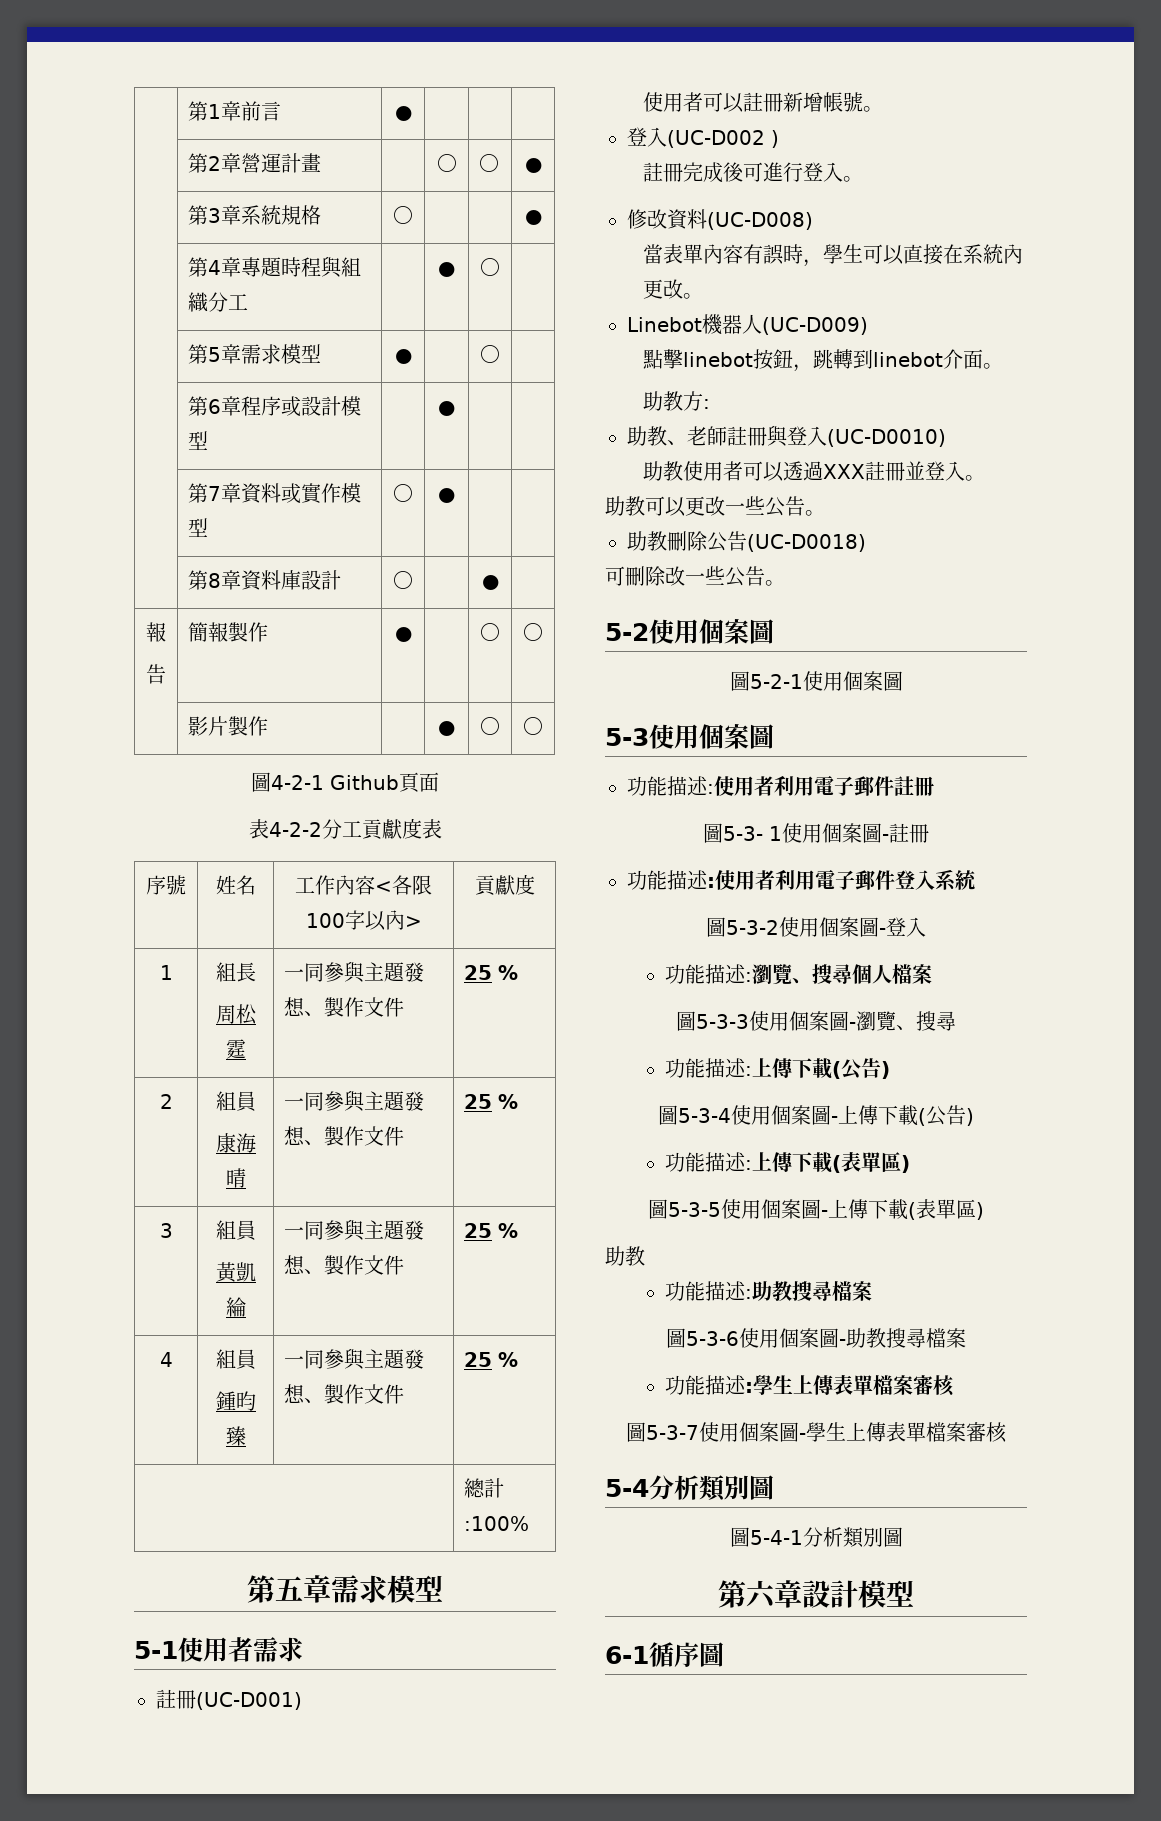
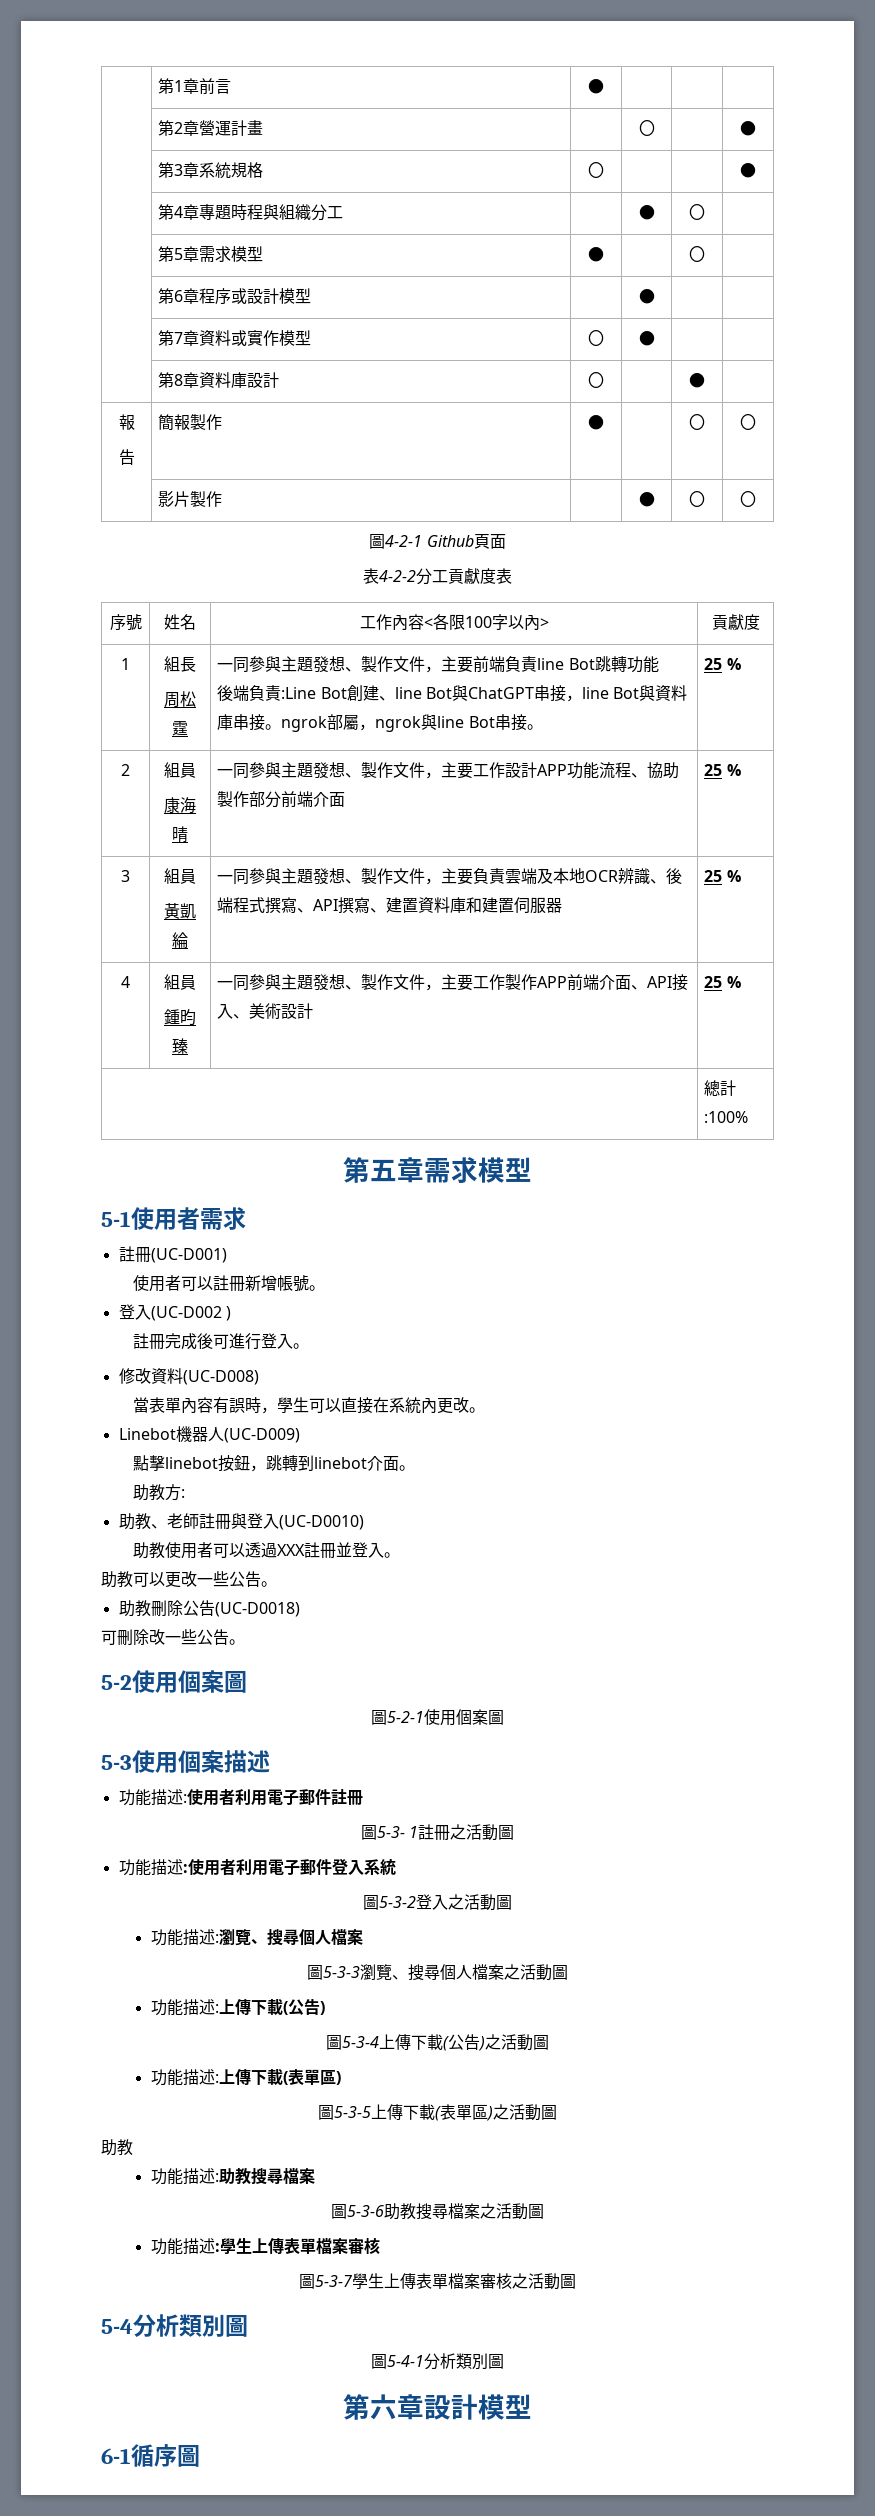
- | 第2章營運計畫 | | 〇 | 〇 | ●
+ | 第2章營運計畫 | | 〇 | | ●
- 周松霆 | 一同參與主題發想、製作文件
+ 周松霆 | 一同參與主題發想、製作文件，主要前端負責line Bot跳轉功能
+ 後端負責:Line Bot創建、line Bot與ChatGPT串接，line Bot與資料庫串接。ngrok部屬，ngrok與line Bot串接。
  2 | 組員
- 康海晴 | 一同參與主題發想、製作文件 | 25 %
+ 康海晴 | 一同參與主題發想、製作文件，主要工作設計APP功能流程、協助製作部分前端介面 | 25 %
  3 | 組員
- 黃凱綸 | 一同參與主題發想、製作文件 | 25 %
+ 黃凱綸 | 一同參與主題發想、製作文件，主要負責雲端及本地OCR辨識、後端程式撰寫、API撰寫、建置資料庫和建置伺服器 | 25 %
  4 | 組員
- 鍾昀臻 | 一同參與主題發想、製作文件 | 25 %
+ 鍾昀臻 | 一同參與主題發想、製作文件，主要工作製作APP前端介面、API接入、美術設計 | 25 %
- 5-3使用個案圖
+ 5-3使用個案描述
- 圖5-3- 1使用個案圖-註冊
+ 圖5-3- 1註冊之活動圖
- 圖5-3-2使用個案圖-登入
+ 圖5-3-2登入之活動圖
- 圖5-3-3使用個案圖-瀏覽、搜尋
+ 圖5-3-3瀏覽、搜尋個人檔案之活動圖
- 圖5-3-4使用個案圖-上傳下載(公告)
+ 圖5-3-4上傳下載(公告)之活動圖
- 圖5-3-5使用個案圖-上傳下載(表單區)
+ 圖5-3-5上傳下載(表單區)之活動圖
- 圖5-3-6使用個案圖-助教搜尋檔案
+ 圖5-3-6助教搜尋檔案之活動圖
- 圖5-3-7使用個案圖-學生上傳表單檔案審核
+ 圖5-3-7學生上傳表單檔案審核之活動圖

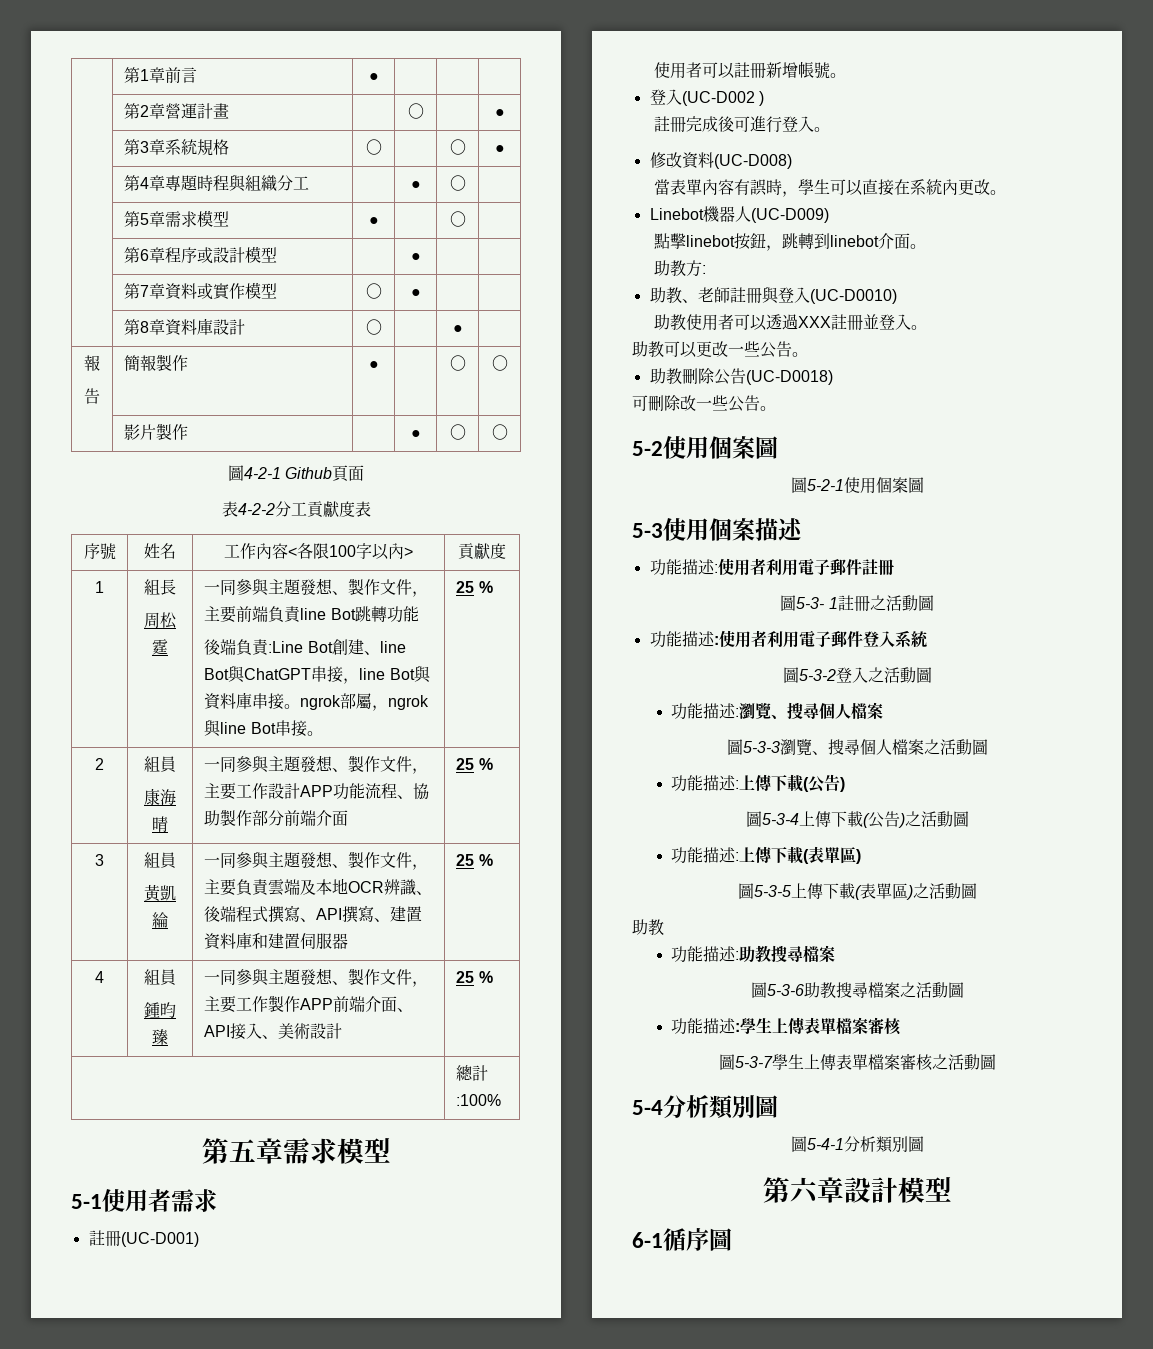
- | 第3章系統規格 | 〇 | | | ●
+ | 第3章系統規格 | 〇 | | 〇 | ●

